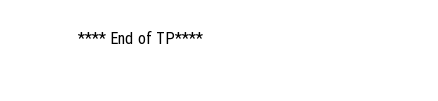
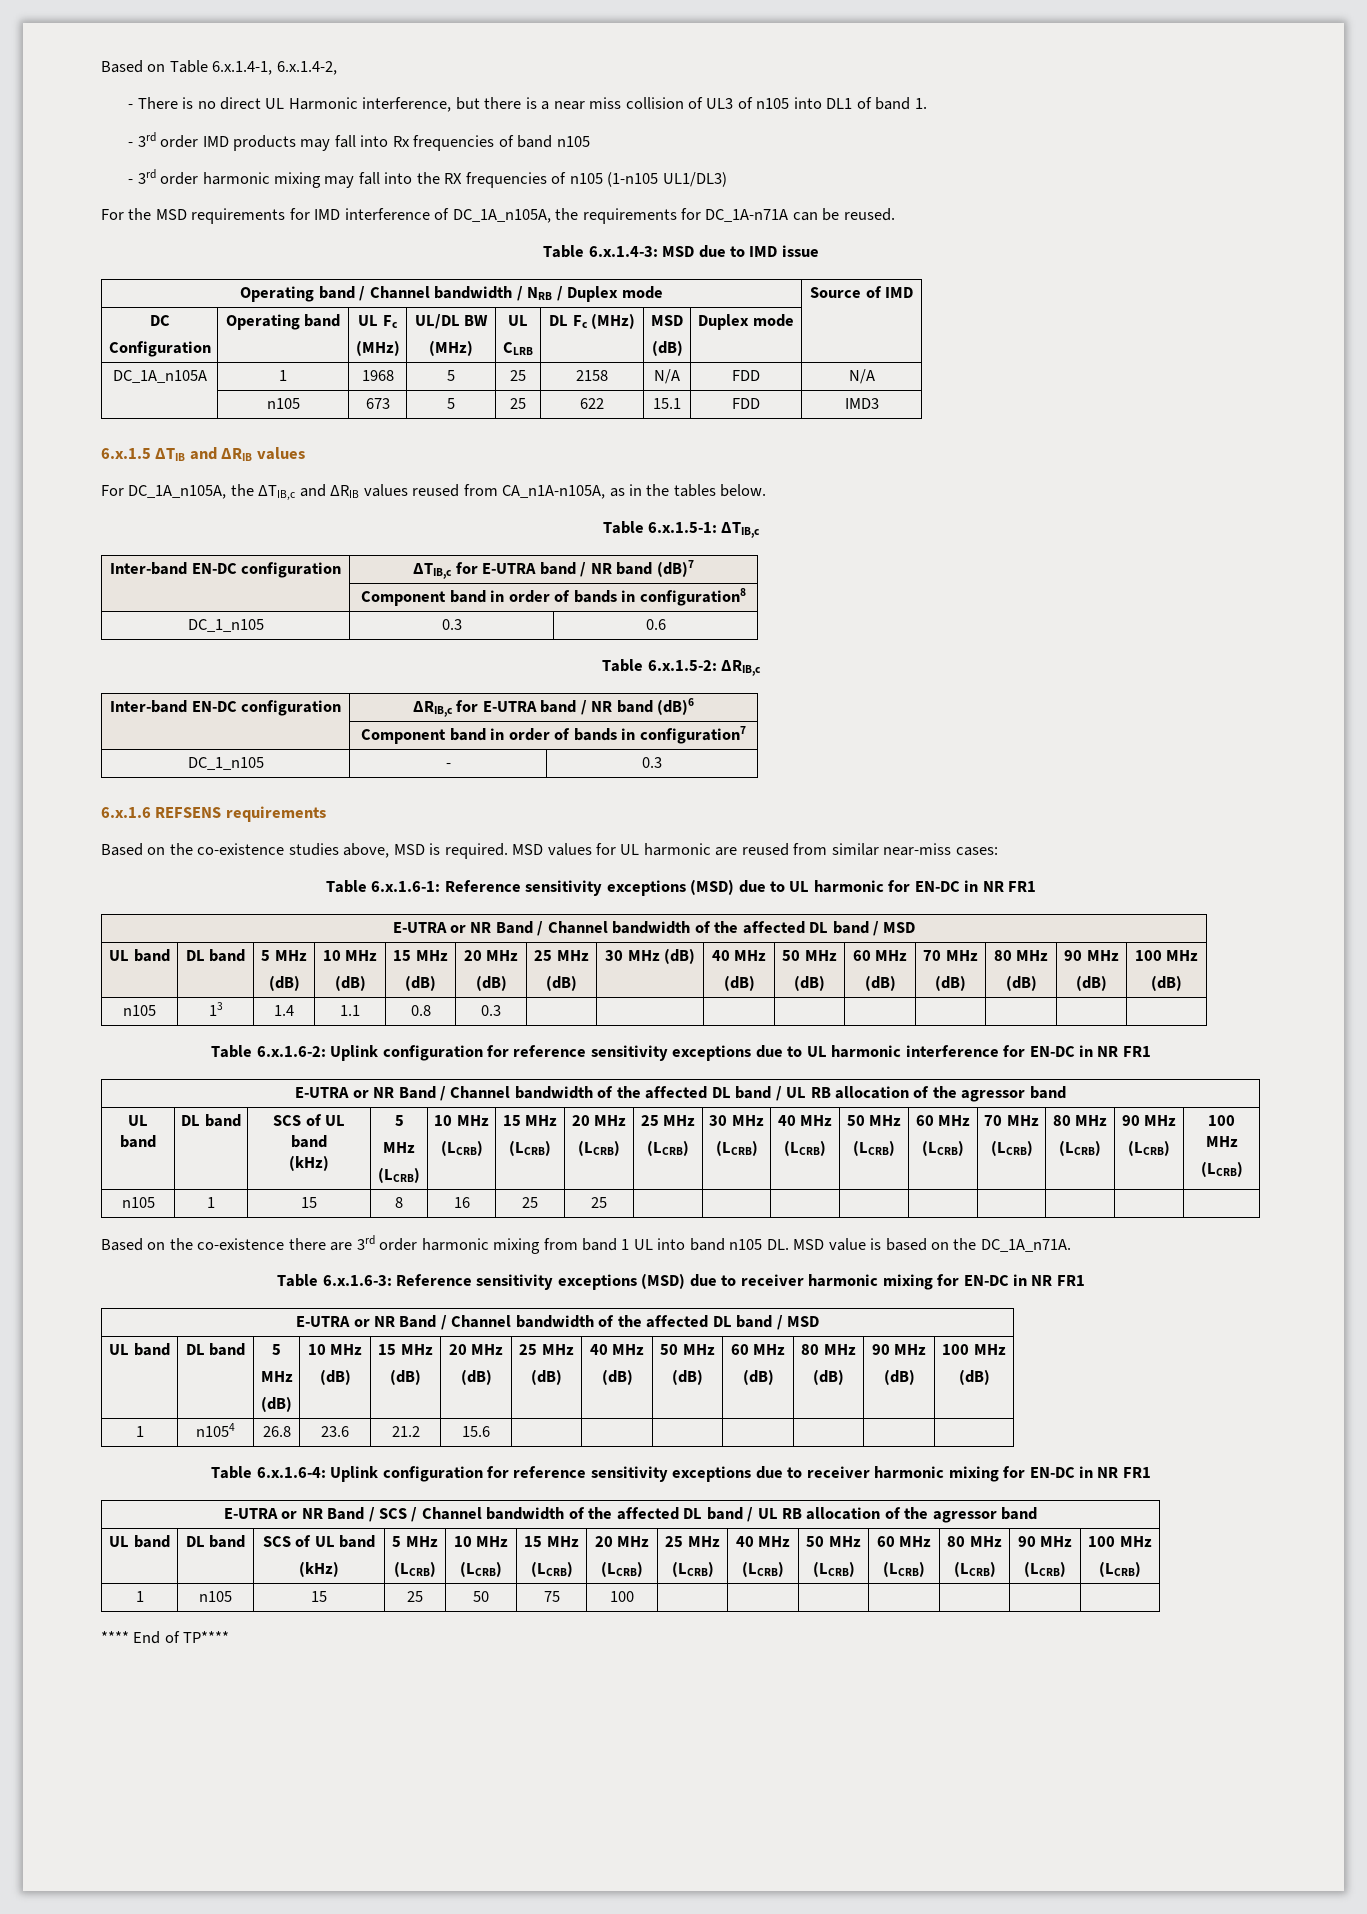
+ Based on Table 6.x.1.4-1, 6.x.1.4-2,
+ - There is no direct UL Harmonic interference, but there is a near miss collision of UL3 of n105 into DL1 of band 1.
+ - 3rd order IMD products may fall into Rx frequencies of band n105
+ - 3rd order harmonic mixing may fall into the RX frequencies of n105 (1-n105 UL1/DL3)
+ For the MSD requirements for IMD interference of DC_1A_n105A, the requirements for DC_1A-n71A can be reused.
+ Table 6.x.1.4-3: MSD due to IMD issue
+ Operating band / Channel bandwidth / NRB / Duplex mode | Source of IMD
+ DC
+ Configuration | Operating band | UL Fc
+ (MHz) | UL/DL BW
+ (MHz) | UL
+ CLRB | DL Fc (MHz) | MSD
+ (dB) | Duplex mode |
+ DC_1A_n105A | 1 | 1968 | 5 | 25 | 2158 | N/A | FDD | N/A
+ | n105 | 673 | 5 | 25 | 622 | 15.1 | FDD | IMD3
+ 6.x.1.5 ∆TIB and ∆RIB values
+ For DC_1A_n105A, the ΔTIB,c and ΔRIB values reused from CA_n1A-n105A, as in the tables below.
+ Table 6.x.1.5-1: ΔTIB,c
+ Inter-band EN-DC configuration | ΔTIB,c for E-UTRA band / NR band (dB)7
+ | Component band in order of bands in configuration8
+ DC_1_n105 | 0.3 | 0.6
+ Table 6.x.1.5-2: ΔRIB,c
+ Inter-band EN-DC configuration | ΔRIB,c for E-UTRA band / NR band (dB)6
+ | Component band in order of bands in configuration7
+ DC_1_n105 | - | 0.3
+ 6.x.1.6 REFSENS requirements
+ Based on the co-existence studies above, MSD is required. MSD values for UL harmonic are reused from similar near-miss cases:
+ Table 6.x.1.6-1: Reference sensitivity exceptions (MSD) due to UL harmonic for EN-DC in NR FR1
+ E-UTRA or NR Band / Channel bandwidth of the affected DL band / MSD
+ UL band | DL band | 5 MHz
+ (dB) | 10 MHz
+ (dB) | 15 MHz
+ (dB) | 20 MHz
+ (dB) | 25 MHz
+ (dB) | 30 MHz (dB) | 40 MHz
+ (dB) | 50 MHz
+ (dB) | 60 MHz
+ (dB) | 70 MHz
+ (dB) | 80 MHz
+ (dB) | 90 MHz
+ (dB) | 100 MHz
+ (dB)
+ n105 | 13 | 1.4 | 1.1 | 0.8 | 0.3 | | | | | | | | |
+ Table 6.x.1.6-2: Uplink configuration for reference sensitivity exceptions due to UL harmonic interference for EN-DC in NR FR1
+ E-UTRA or NR Band / Channel bandwidth of the affected DL band / UL RB allocation of the agressor band
+ UL band | DL band | SCS of UL band
+ (kHz) | 5
+ MHz
+ (LCRB) | 10 MHz
+ (LCRB) | 15 MHz
+ (LCRB) | 20 MHz
+ (LCRB) | 25 MHz
+ (LCRB) | 30 MHz
+ (LCRB) | 40 MHz
+ (LCRB) | 50 MHz
+ (LCRB) | 60 MHz
+ (LCRB) | 70 MHz
+ (LCRB) | 80 MHz
+ (LCRB) | 90 MHz
+ (LCRB) | 100 MHz
+ (LCRB)
+ n105 | 1 | 15 | 8 | 16 | 25 | 25 | | | | | | | | |
+ Based on the co-existence there are 3rd order harmonic mixing from band 1 UL into band n105 DL. MSD value is based on the DC_1A_n71A.
+ Table 6.x.1.6-3: Reference sensitivity exceptions (MSD) due to receiver harmonic mixing for EN-DC in NR FR1
+ E-UTRA or NR Band / Channel bandwidth of the affected DL band / MSD
+ UL band | DL band | 5
+ MHz
+ (dB) | 10 MHz
+ (dB) | 15 MHz
+ (dB) | 20 MHz
+ (dB) | 25 MHz
+ (dB) | 40 MHz
+ (dB) | 50 MHz
+ (dB) | 60 MHz
+ (dB) | 80 MHz
+ (dB) | 90 MHz
+ (dB) | 100 MHz
+ (dB)
+ 1 | n1054 | 26.8 | 23.6 | 21.2 | 15.6 | | | | | | |
+ Table 6.x.1.6-4: Uplink configuration for reference sensitivity exceptions due to receiver harmonic mixing for EN-DC in NR FR1
+ E-UTRA or NR Band / SCS / Channel bandwidth of the affected DL band / UL RB allocation of the agressor band
+ UL band | DL band | SCS of UL band
+ (kHz) | 5 MHz
+ (LCRB) | 10 MHz
+ (LCRB) | 15 MHz
+ (LCRB) | 20 MHz
+ (LCRB) | 25 MHz
+ (LCRB) | 40 MHz
+ (LCRB) | 50 MHz
+ (LCRB) | 60 MHz
+ (LCRB) | 80 MHz
+ (LCRB) | 90 MHz
+ (LCRB) | 100 MHz
+ (LCRB)
+ 1 | n105 | 15 | 25 | 50 | 75 | 100 | | | | | | |

